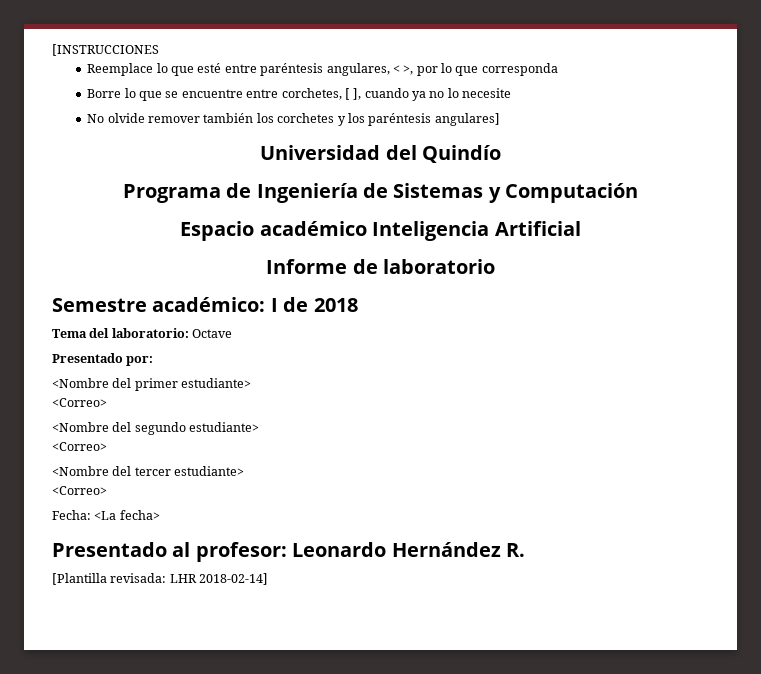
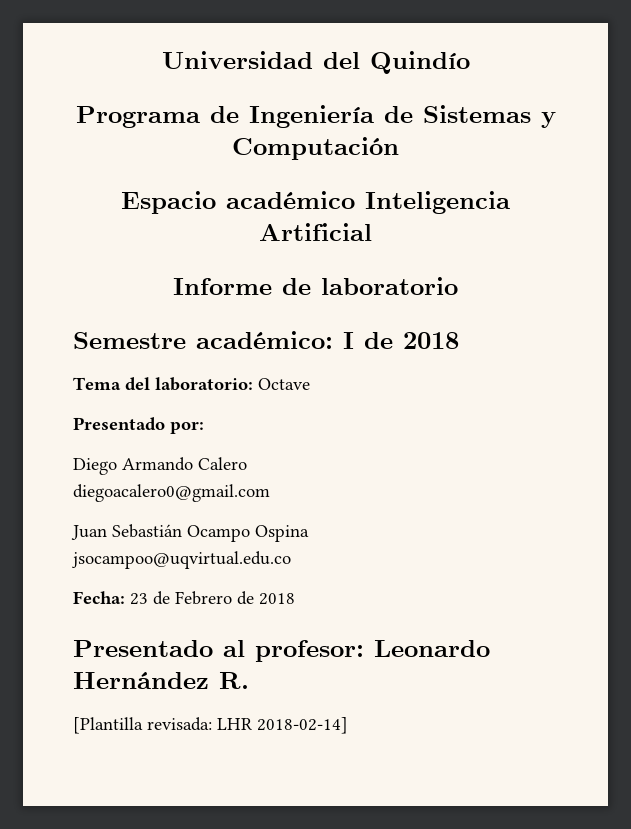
- [INSTRUCCIONES
- Reemplace lo que esté entre paréntesis angulares, < >, por lo que corresponda
- Borre lo que se encuentre entre corchetes, [ ], cuando ya no lo necesite
- No olvide remover también los corchetes y los paréntesis angulares]
- <Nombre del primer estudiante>
- <Correo>
- <Nombre del segundo estudiante>
- <Correo>
- <Nombre del tercer estudiante>
- <Correo>
- Fecha: <La fecha>
+ Diego Armando Calero
+ diegoacalero0@gmail.com
+ Juan Sebastián Ocampo Ospina
+ jsocampoo@uqvirtual.edu.co
+ Fecha: 23 de Febrero de 2018

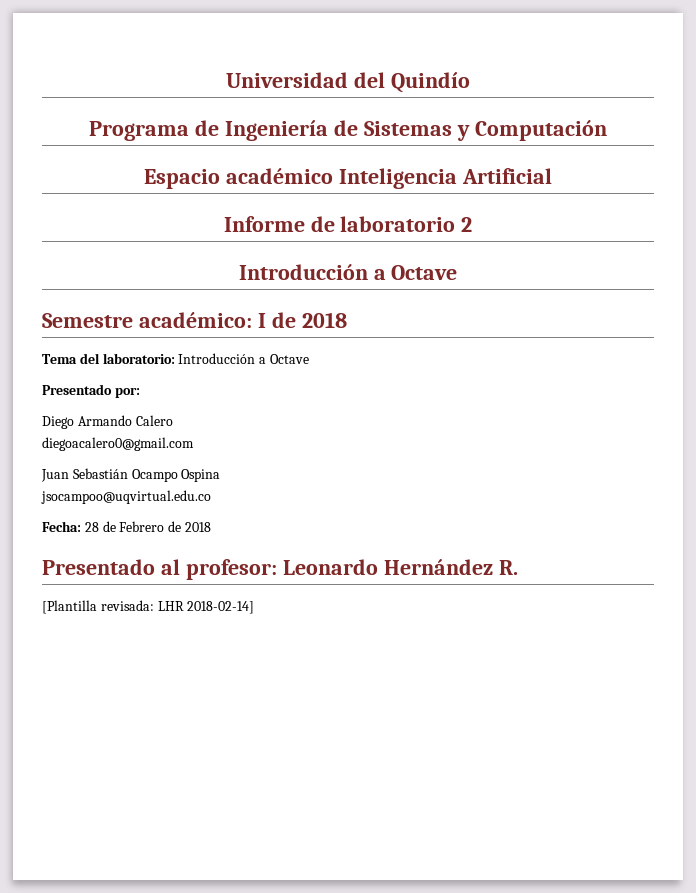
- Informe de laboratorio
+ Informe de laboratorio 2
+ Introducción a Octave
- Tema del laboratorio: Octave
+ Tema del laboratorio: Introducción a Octave
- Fecha: 23 de Febrero de 2018
+ Fecha: 28 de Febrero de 2018

